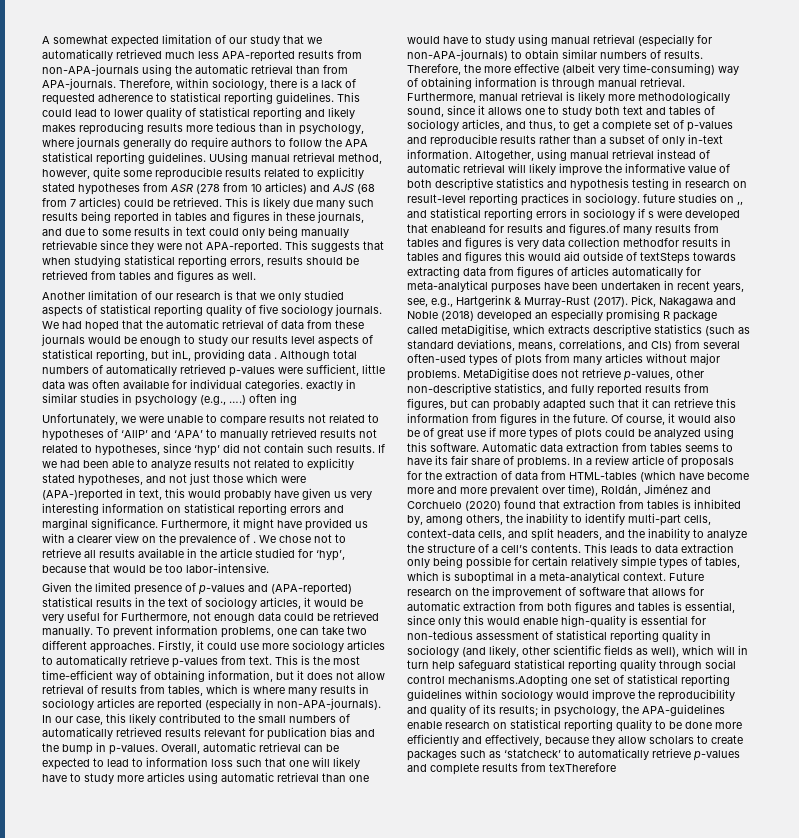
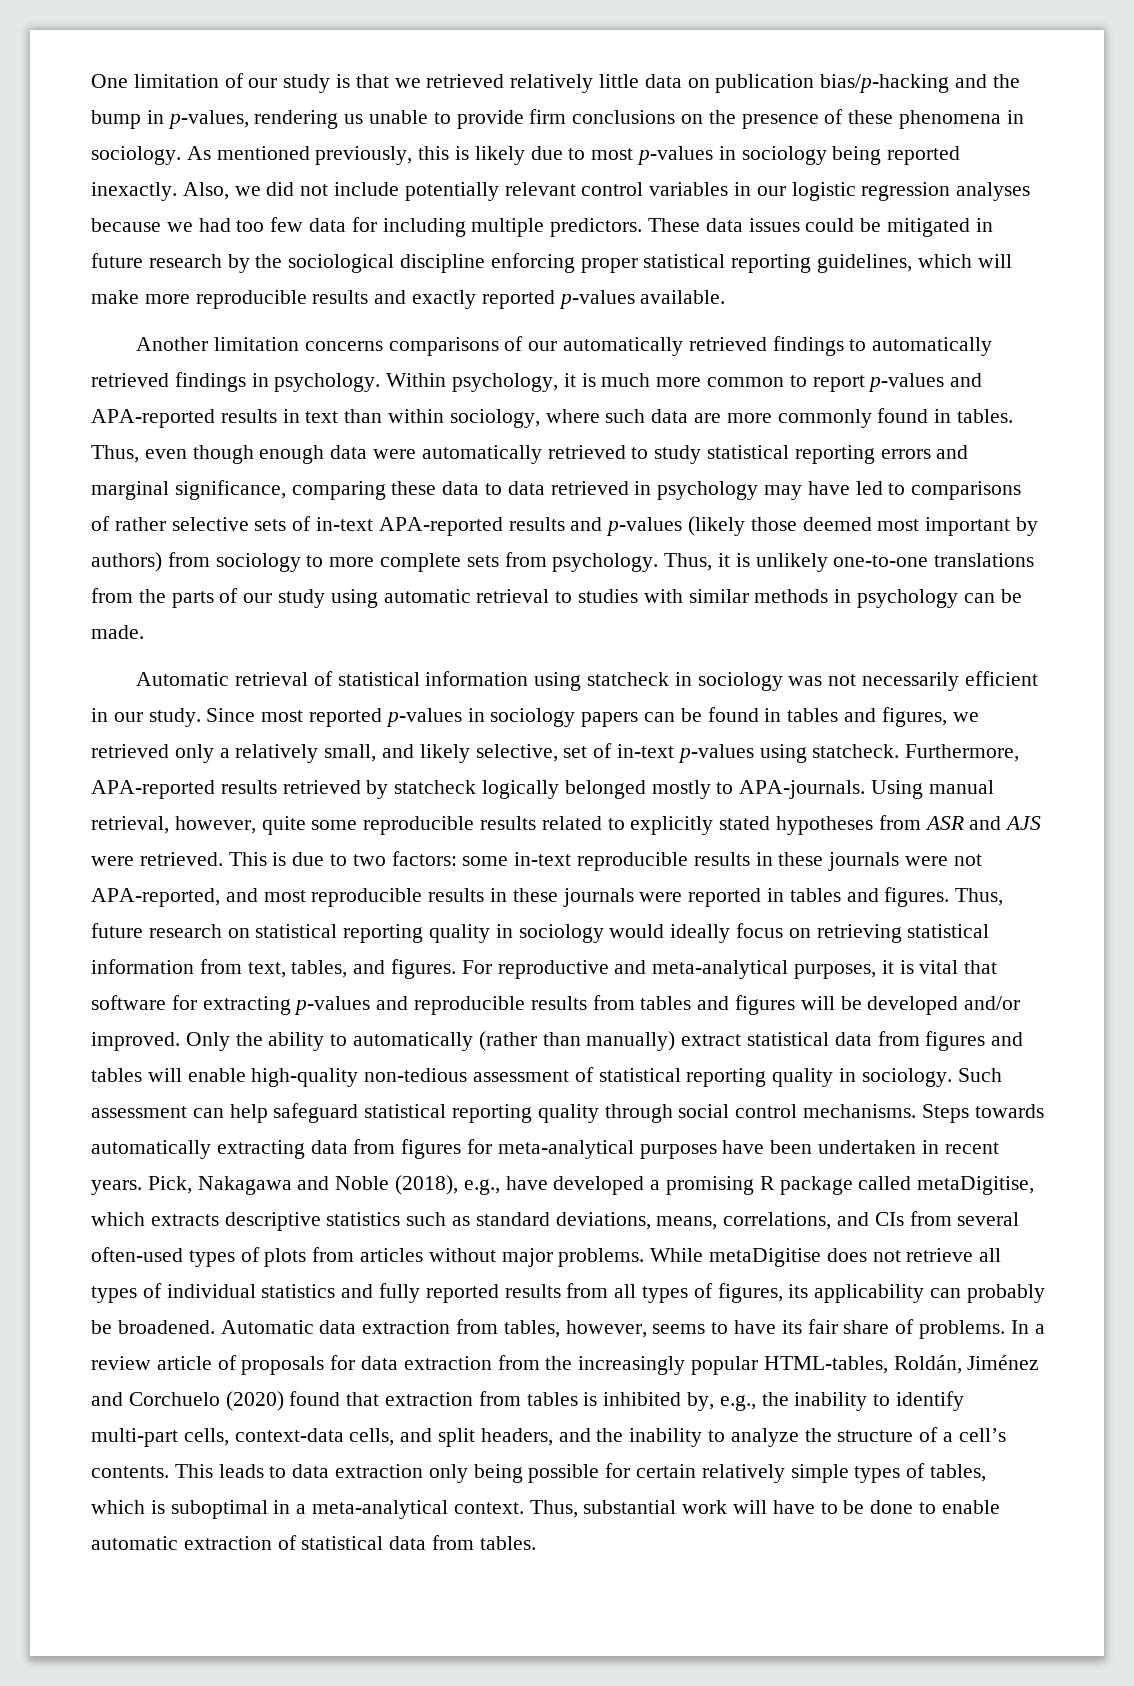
- A somewhat expected limitation of our study that we automatically retrieved much less APA-reported results from non-APA-journals using the automatic retrieval than from APA-journals. Therefore, within sociology, there is a lack of requested adherence to statistical reporting guidelines. This could lead to lower quality of statistical reporting and likely makes reproducing results more tedious than in psychology, where journals generally do require authors to follow the APA statistical reporting guidelines. UUsing manual retrieval method, however, quite some reproducible results related to explicitly stated hypotheses from ASR (278 from 10 articles) and AJS (68 from 7 articles) could be retrieved. This is likely due many such results being reported in tables and figures in these journals, and due to some results in text could only being manually retrievable since they were not APA-reported. This suggests that when studying statistical reporting errors, results should be retrieved from tables and figures as well.
- Another limitation of our research is that we only studied aspects of statistical reporting quality of five sociology journals. We had hoped that the automatic retrieval of data from these journals would be enough to study our results level aspects of statistical reporting, but inL, providing data . Although total numbers of automatically retrieved p-values were sufficient, little data was often available for individual categories. exactly in similar studies in psychology (e.g., ….) often ing
- Unfortunately, we were unable to compare results not related to hypotheses of ‘AllP’ and ‘APA’ to manually retrieved results not related to hypotheses, since ‘hyp’ did not contain such results. If we had been able to analyze results not related to explicitly stated hypotheses, and not just those which were (APA-)reported in text, this would probably have given us very interesting information on statistical reporting errors and marginal significance. Furthermore, it might have provided us with a clearer view on the prevalence of . We chose not to retrieve all results available in the article studied for ‘hyp’, because that would be too labor-intensive.
- Given the limited presence of p-values and (APA-reported) statistical results in the text of sociology articles, it would be very useful for Furthermore, not enough data could be retrieved manually. To prevent information problems, one can take two different approaches. Firstly, it could use more sociology articles to automatically retrieve p-values from text. This is the most time-efficient way of obtaining information, but it does not allow retrieval of results from tables, which is where many results in sociology articles are reported (especially in non-APA-journals). In our case, this likely contributed to the small numbers of automatically retrieved results relevant for publication bias and the bump in p-values. Overall, automatic retrieval can be expected to lead to information loss such that one will likely have to study more articles using automatic retrieval than one would have to study using manual retrieval (especially for non-APA-journals) to obtain similar numbers of results. Therefore, the more effective (albeit very time-consuming) way of obtaining information is through manual retrieval. Furthermore, manual retrieval is likely more methodologically sound, since it allows one to study both text and tables of sociology articles, and thus, to get a complete set of p-values and reproducible results rather than a subset of only in-text information. Altogether, using manual retrieval instead of automatic retrieval will likely improve the informative value of both descriptive statistics and hypothesis testing in research on result-level reporting practices in sociology. future studies on ,, and statistical reporting errors in sociology if s were developed that enableand for results and figures.of many results from tables and figures is very data collection methodfor results in tables and figures this would aid outside of textSteps towards extracting data from figures of articles automatically for meta-analytical purposes have been undertaken in recent years, see, e.g., Hartgerink & Murray-Rust (2017). Pick, Nakagawa and Noble (2018) developed an especially promising R package called metaDigitise, which extracts descriptive statistics (such as standard deviations, means, correlations, and CIs) from several often-used types of plots from many articles without major problems.
+ One limitation of our study is that we retrieved relatively little data on publication bias/p-hacking and the bump in p-values, rendering us unable to provide firm conclusions on the presence of these phenomena in sociology. As mentioned previously, this is likely due to most p-values in sociology being reported inexactly. Also, we did not include potentially relevant control variables in our logistic regression analyses because we had too few data for including multiple predictors. These data issues could be mitigated in future research by the sociological discipline enforcing proper statistical reporting guidelines, which will make more reproducible results and exactly reported p-values available.
+ Another limitation concerns comparisons of our automatically retrieved findings to automatically retrieved findings in psychology. Within psychology, it is much more common to report p-values and APA-reported results in text than within sociology, where such data are more commonly found in tables. Thus, even though enough data were automatically retrieved to study statistical reporting errors and marginal significance, comparing these data to data retrieved in psychology may have led to comparisons of rather selective sets of in-text APA-reported results and p-values (likely those deemed most important by authors) from sociology to more complete sets from psychology. Thus, it is unlikely one-to-one translations from the parts of our study using automatic retrieval to studies with similar methods in psychology can be made.
+ Automatic retrieval of statistical information using statcheck in sociology was not necessarily efficient in our study. Since most reported p-values in sociology papers can be found in tables and figures, we retrieved only a relatively small, and likely selective, set of in-text p-values using statcheck. Furthermore, APA-reported results retrieved by statcheck logically belonged mostly to APA-journals. Using manual retrieval, however, quite some reproducible results related to explicitly stated hypotheses from ASR and AJS were retrieved. This is due to two factors: some in-text reproducible results in these journals were not APA-reported, and most reproducible results in these journals were reported in tables and figures. Thus, future research on statistical reporting quality in sociology would ideally focus on retrieving statistical information from text, tables, and figures. For reproductive and meta-analytical purposes, it is vital that software for extracting p-values and reproducible results from tables and figures will be developed and/or improved. Only the ability to automatically (rather than manually) extract statistical data from figures and tables will enable high-quality non-tedious assessment of statistical reporting quality in sociology. Such assessment can help safeguard statistical reporting quality through social control mechanisms. Steps towards automatically extracting data from figures for meta-analytical purposes have been undertaken in recent years. Pick, Nakagawa and Noble (2018), e.g., have developed a promising R package called metaDigitise, which extracts descriptive statistics such as standard deviations, means, correlations, and CIs from several often-used types of plots from articles without major problems.
- MetaDigitise does not retrieve p-values, other non-descriptive statistics, and fully reported results from figures, but can probably adapted such that it can retrieve this information from figures in the future. Of course, it would also be of great use if more types of plots could be analyzed using this software.
+ While metaDigitise does not retrieve all types of individual statistics and fully reported results from all types of figures, its applicability can probably be broadened.
- Automatic data extraction from tables seems to have its fair share of problems.
+ Automatic data extraction from tables, however, seems to have its fair share of problems.
- In a review article of proposals for the extraction of data from HTML-tables (which have become more and more prevalent over time), Roldán, Jiménez and Corchuelo (2020) found that extraction from tables is inhibited by, among others, the inability to identify multi-part cells, context-data cells, and split headers, and the inability to analyze the structure of a cell’s contents.
+ In a review article of proposals for data extraction from the increasingly popular HTML-tables, Roldán, Jiménez and Corchuelo (2020) found that extraction from tables is inhibited by, e.g., the inability to identify multi-part cells, context-data cells, and split headers, and the inability to analyze the structure of a cell’s contents.
- Future research on the improvement of software that allows for automatic extraction from both figures and tables is essential, since only this would enable high-quality is essential for non-tedious assessment of statistical reporting quality in sociology (and likely, other scientific fields as well), which will in turn help safeguard statistical reporting quality through social control mechanisms.Adopting one set of statistical reporting guidelines within sociology would improve the reproducibility and quality of its results; in psychology, the APA-guidelines enable research on statistical reporting quality to be done more efficiently and effectively, because they allow scholars to create packages such as ‘statcheck’ to automatically retrieve p-values and complete results from texTherefore
+ Thus, substantial work will have to be done to enable automatic extraction of statistical data from tables.

